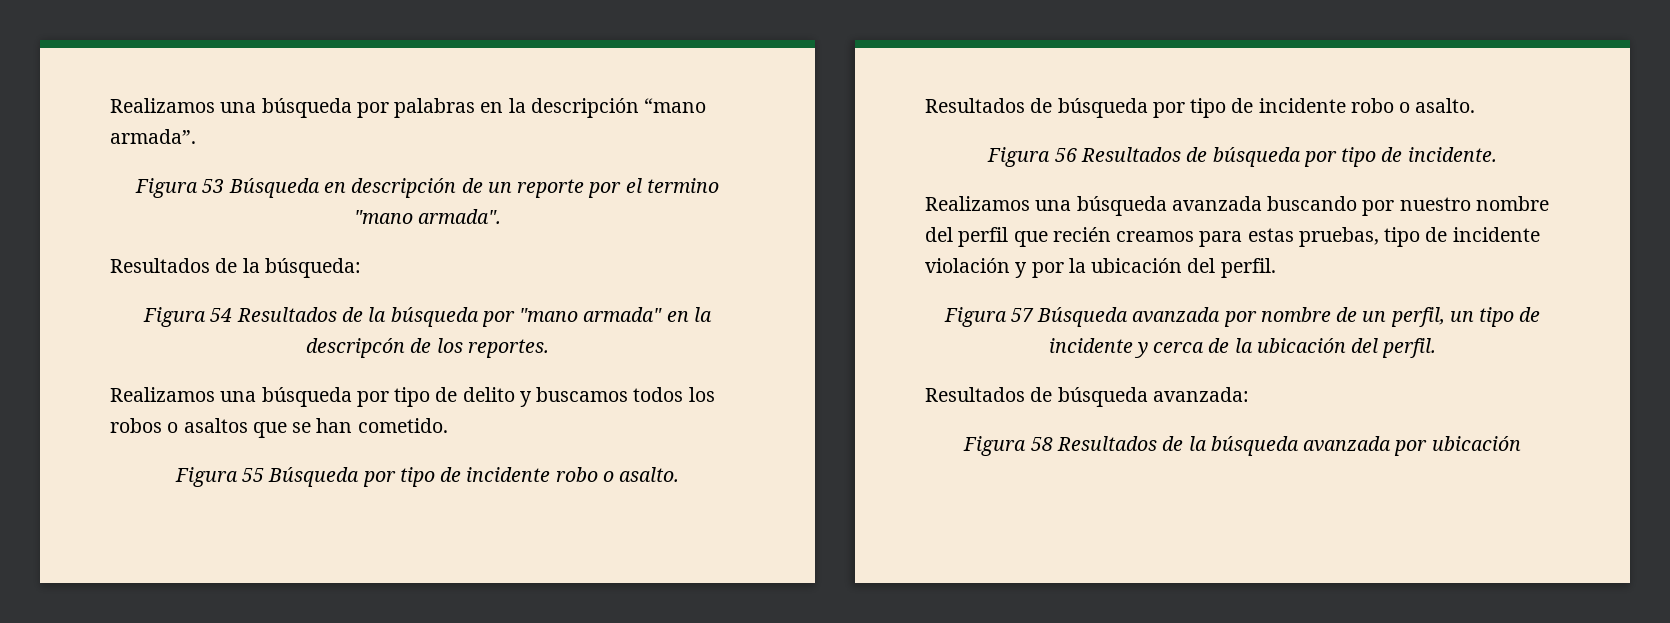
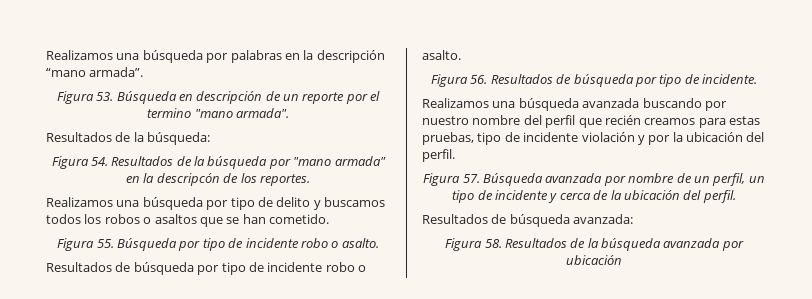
- Figura 53 Búsqueda en descripción de un reporte por el termino "mano armada".
+ Figura 53. Búsqueda en descripción de un reporte por el termino "mano armada".
- Figura 54 Resultados de la búsqueda por "mano armada" en la descripcón de los reportes.
+ Figura 54. Resultados de la búsqueda por "mano armada" en la descripcón de los reportes.
- Figura 55 Búsqueda por tipo de incidente robo o asalto.
+ Figura 55. Búsqueda por tipo de incidente robo o asalto.
- Figura 56 Resultados de búsqueda por tipo de incidente.
+ Figura 56. Resultados de búsqueda por tipo de incidente.
- Figura 57 Búsqueda avanzada por nombre de un perfil, un tipo de incidente y cerca de la ubicación del perfil.
+ Figura 57. Búsqueda avanzada por nombre de un perfil, un tipo de incidente y cerca de la ubicación del perfil.
- Figura 58 Resultados de la búsqueda avanzada por ubicación
+ Figura 58. Resultados de la búsqueda avanzada por ubicación

